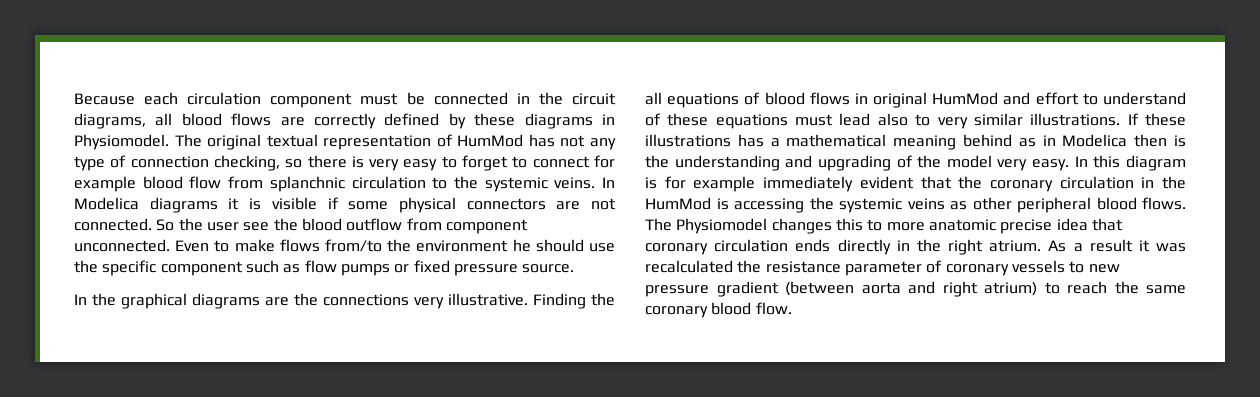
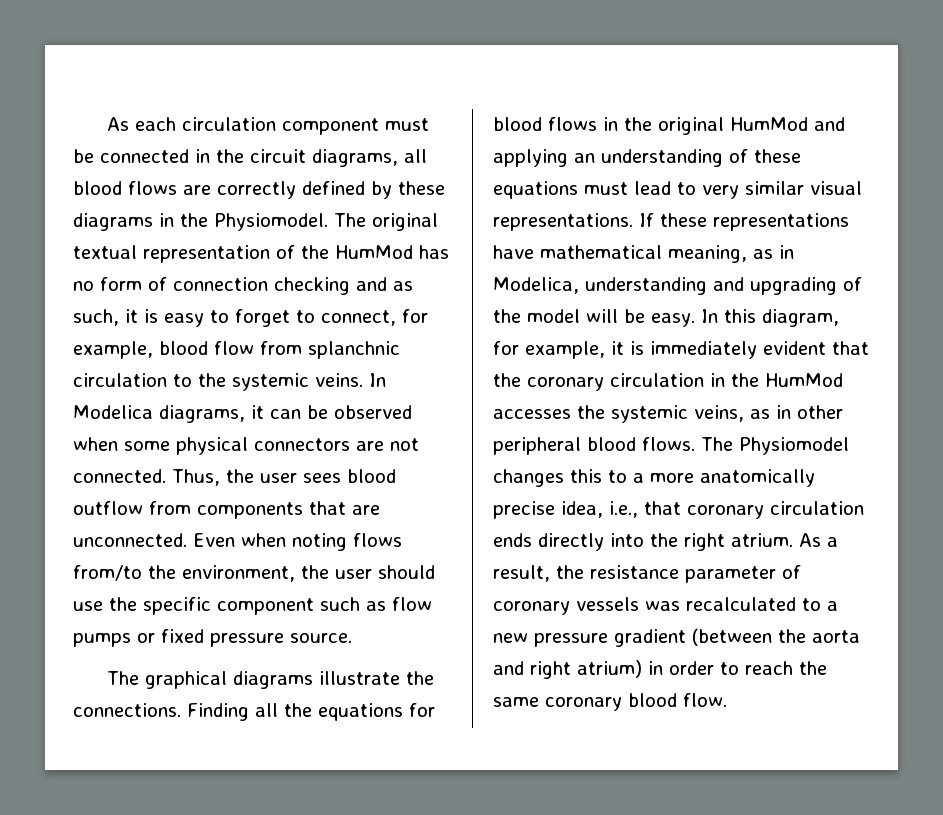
- Because each circulation component must be connected in the circuit diagrams, all blood flows are correctly defined by these diagrams in Physiomodel.
+ As each circulation component must be connected in the circuit diagrams, all blood flows are correctly defined by these diagrams in the Physiomodel.
- The original textual representation of HumMod has not any type of connection checking, so there is very easy to forget to connect for example blood flow from splanchnic circulation to the systemic veins.
+ The original textual representation of the HumMod has no form of connection checking and as such, it is easy to forget to connect, for example, blood flow from splanchnic circulation to the systemic veins.
- In Modelica diagrams it is visible if some physical connectors are not connected.
+ In Modelica diagrams, it can be observed when some physical connectors are not connected.
- So the user see the blood outflow from component unconnected. Even to make flows from/to the environment he should use the specific component such as flow pumps or fixed pressure source.
+ Thus, the user sees blood outflow from components that are unconnected. Even when noting flows from/to the environment, the user should use the specific component such as flow pumps or fixed pressure source.
- In the graphical diagrams are the connections very illustrative. Finding the all equations of blood flows in original HumMod and effort to understand of these equations must lead also to very similar illustrations. If these illustrations has a mathematical meaning behind as in Modelica then is the understanding and upgrading of the model very easy.
+ The graphical diagrams illustrate the connections. Finding all the equations for blood flows in the original HumMod and applying an understanding of these equations must lead to very similar visual representations. If these representations have mathematical meaning, as in Modelica, understanding and upgrading of the model will be easy.
- In this diagram is for example immediately evident that the coronary circulation in the HumMod is accessing the systemic veins as other peripheral blood flows.
+ In this diagram, for example, it is immediately evident that the coronary circulation in the HumMod accesses the systemic veins, as in other peripheral blood flows.
- The Physiomodel changes this to more anatomic precise idea that coronary circulation ends directly in the right atrium.
+ The Physiomodel changes this to a more anatomically precise idea, i.e., that coronary circulation ends directly into the right atrium.
- As a result it was recalculated the resistance parameter of coronary vessels to new pressure gradient (between aorta and right atrium) to reach the same coronary blood flow.
+ As a result, the resistance parameter of coronary vessels was recalculated to a new pressure gradient (between the aorta and right atrium) in order to reach the same coronary blood flow.

